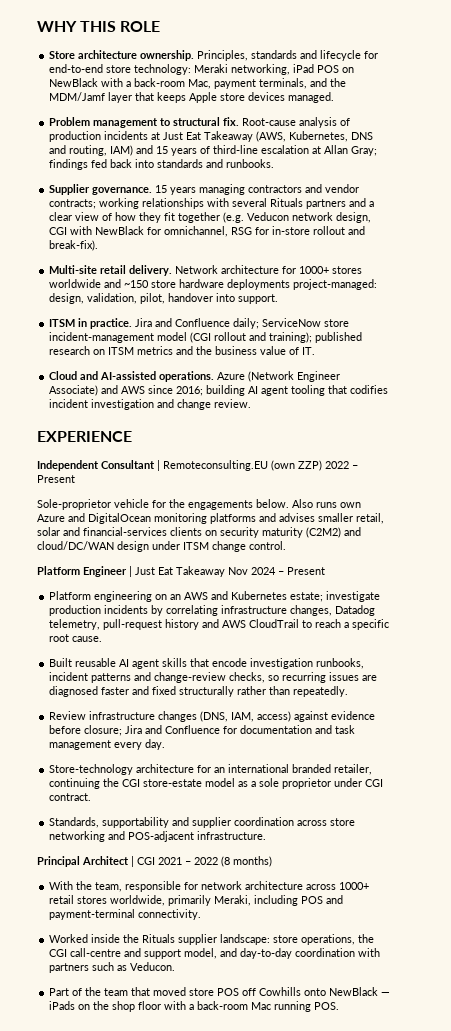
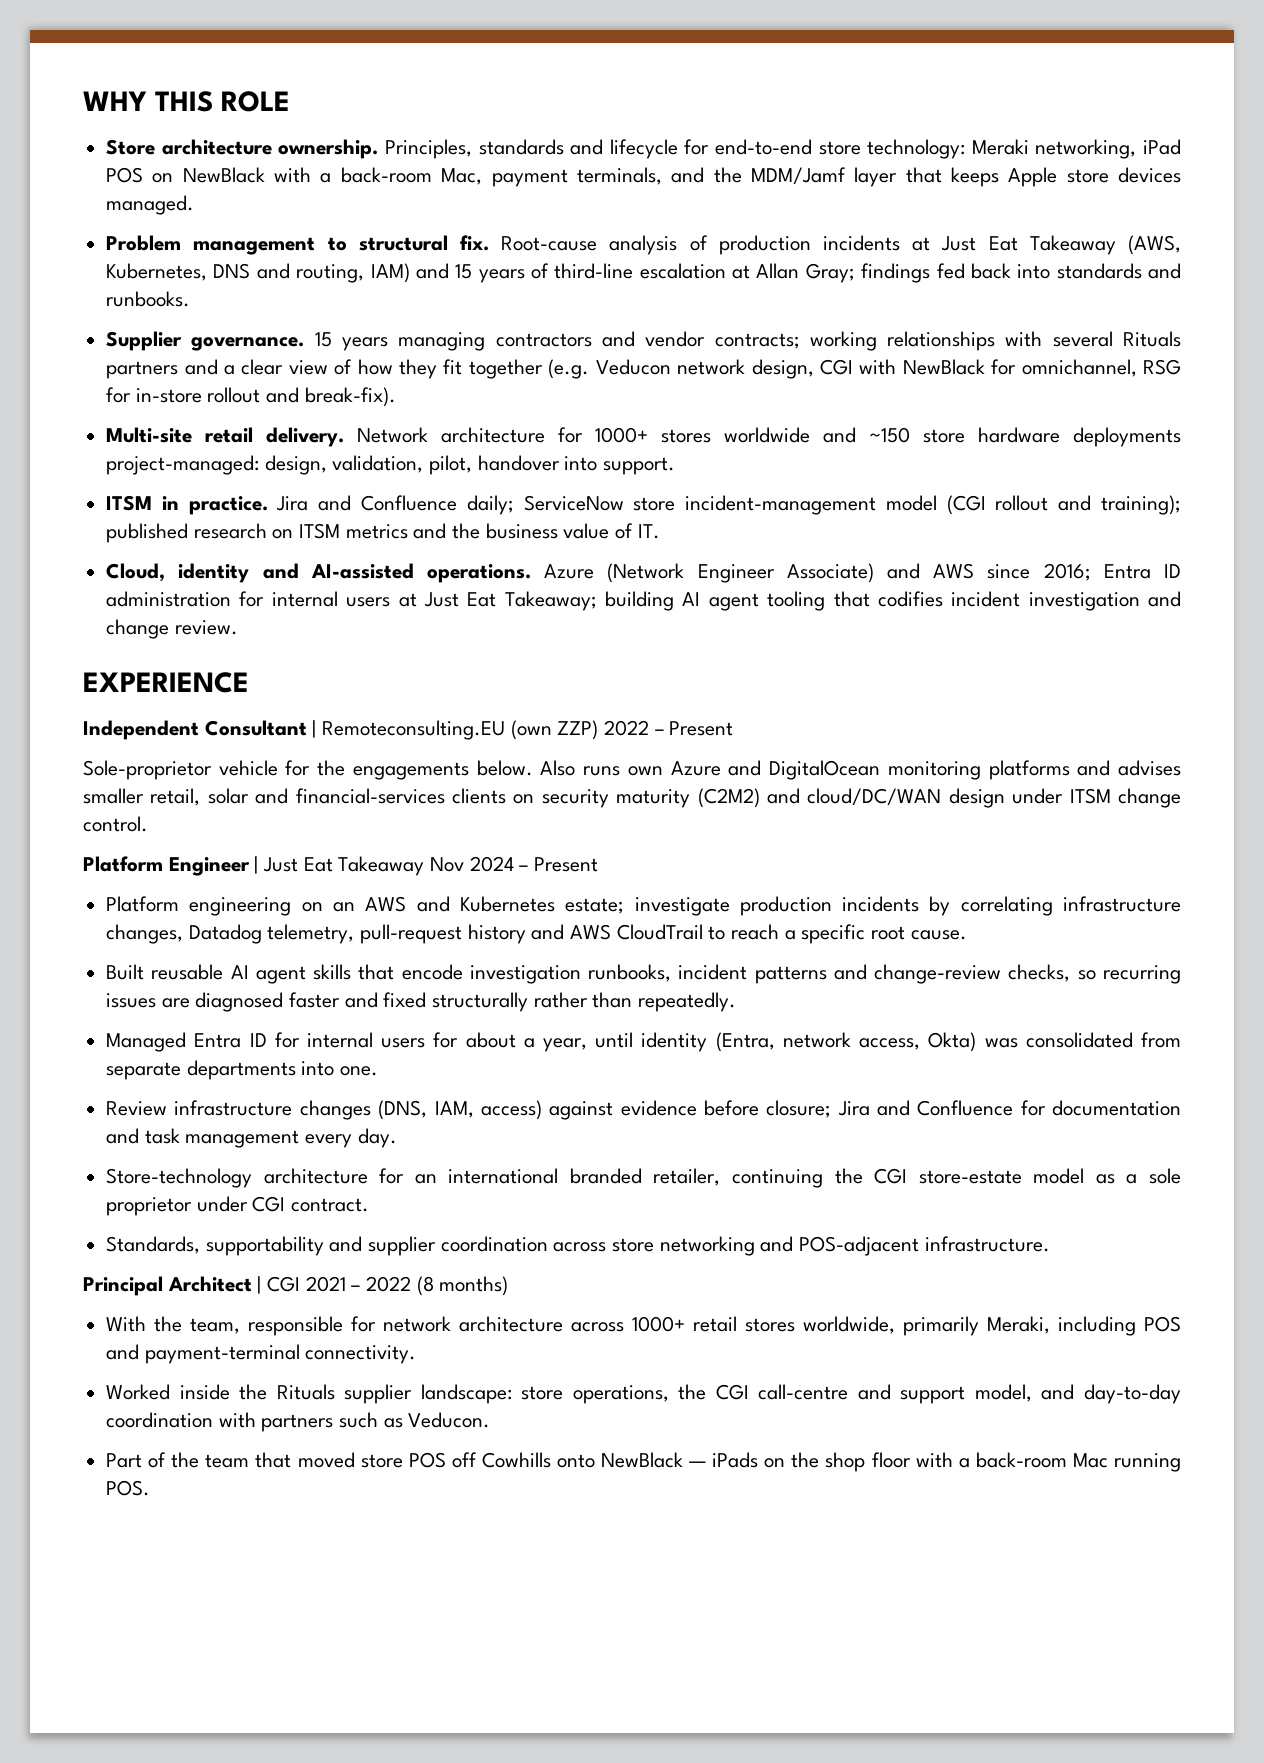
- Cloud and AI-assisted operations.
+ Cloud, identity and AI-assisted operations.
- Azure (Network Engineer Associate) and AWS since 2016; building AI agent tooling that codifies incident investigation and change review.
+ Azure (Network Engineer Associate) and AWS since 2016; Entra ID administration for internal users at Just Eat Takeaway; building AI agent tooling that codifies incident investigation and change review.
+ Managed Entra ID for internal users for about a year, until identity (Entra, network access, Okta) was consolidated from separate departments into one.

